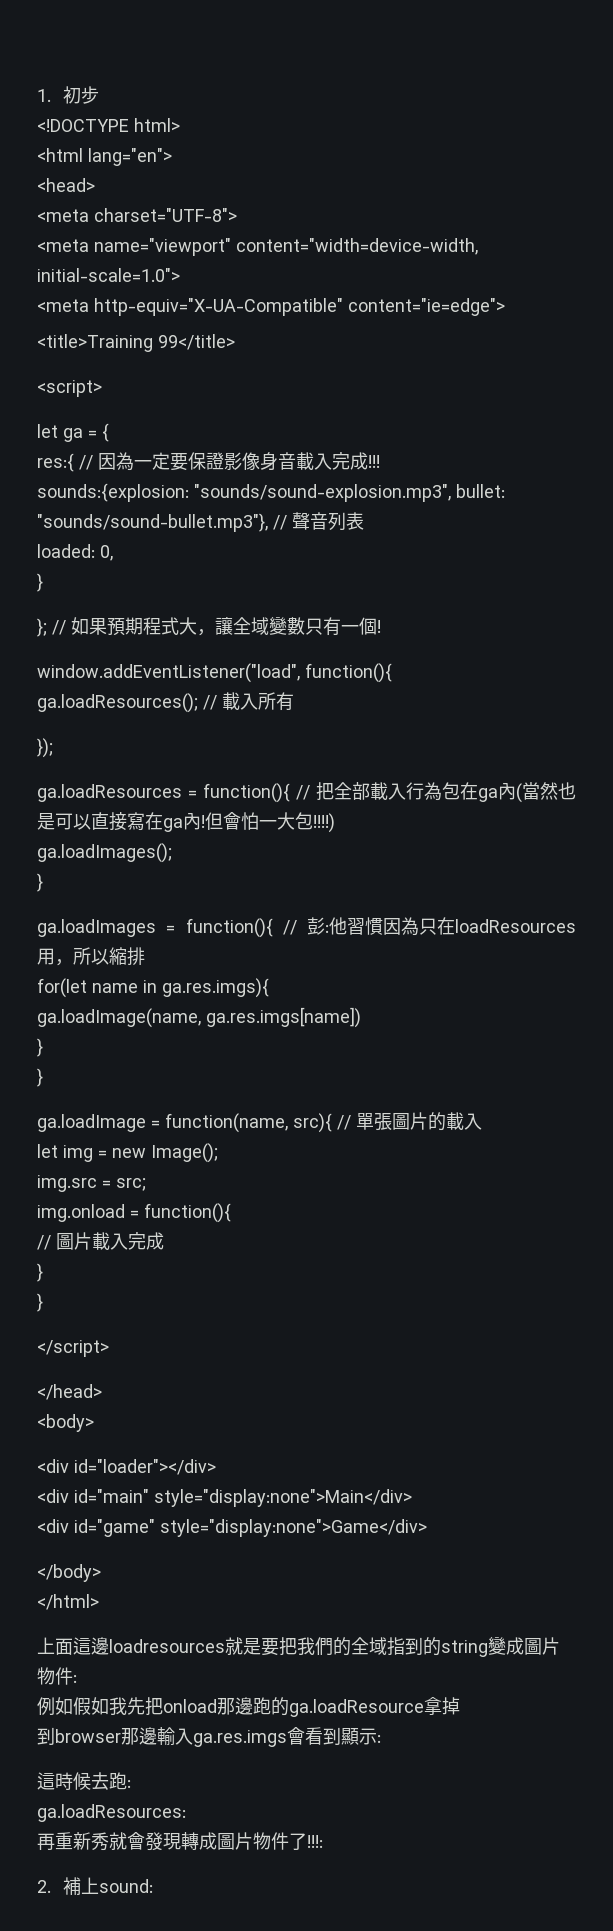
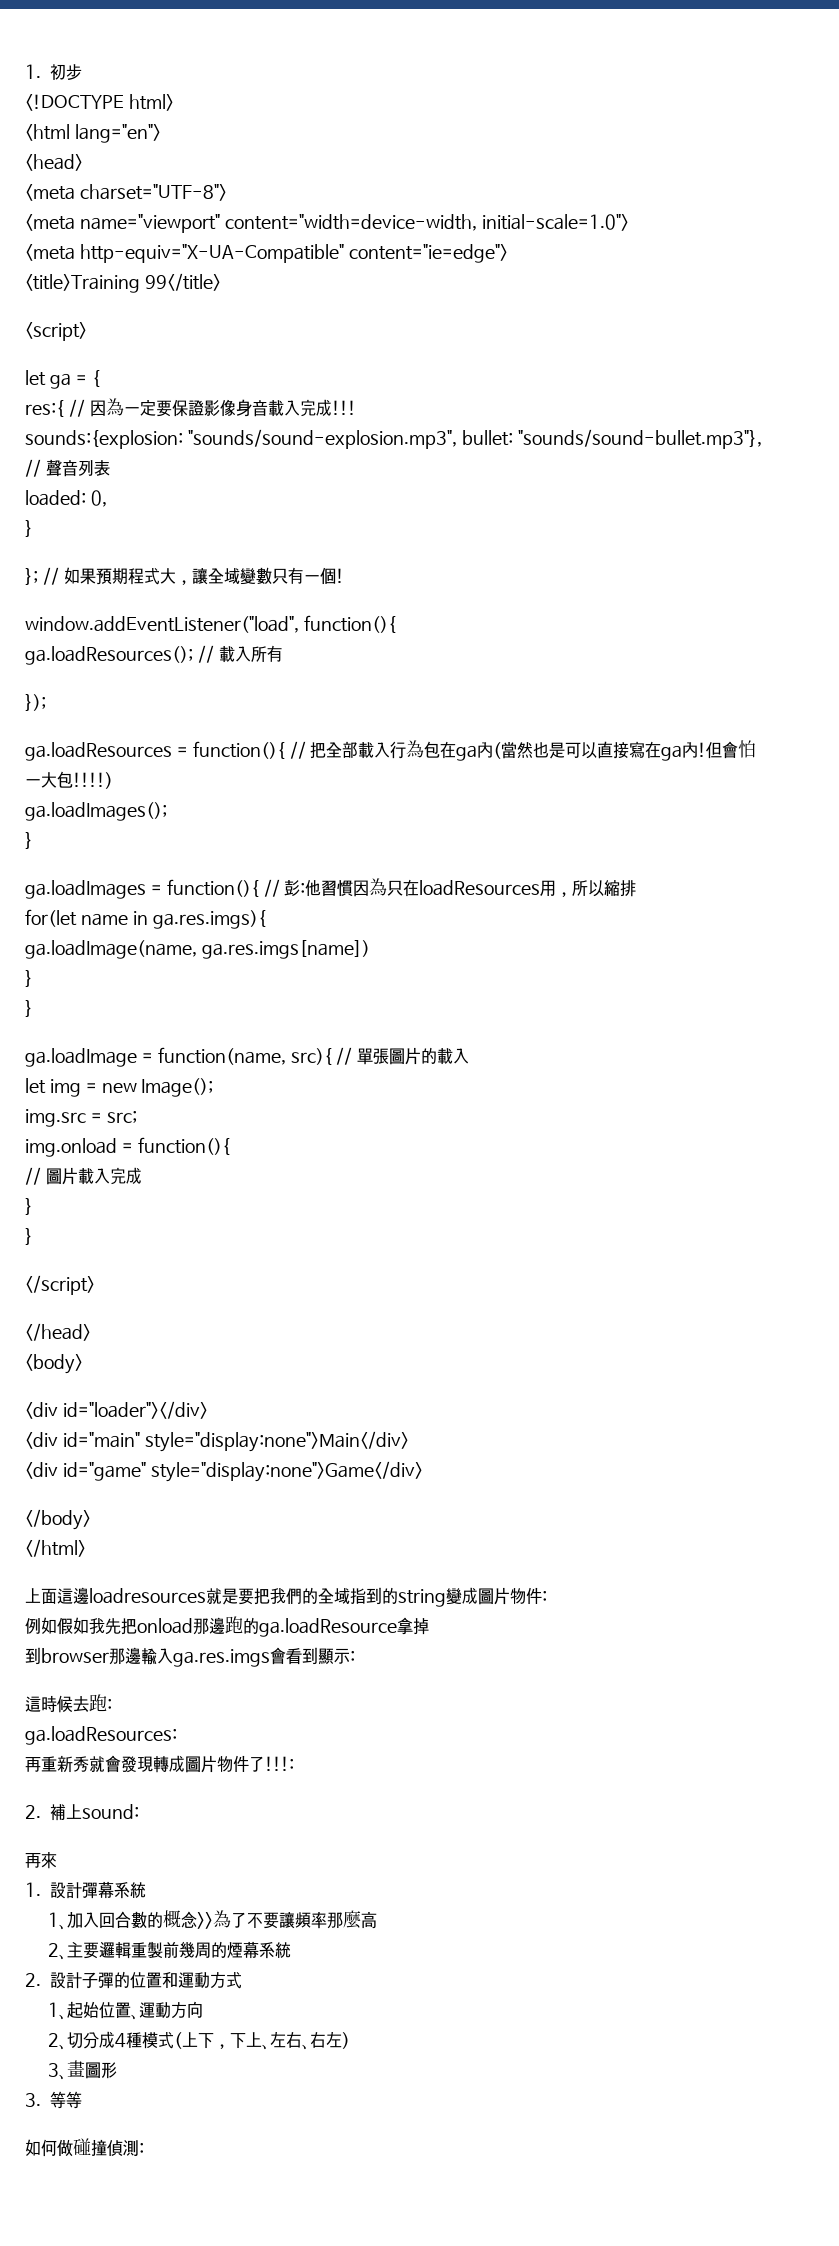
+ 再來
+ 1.設計彈幕系統
+ 1、加入回合數的概念>>為了不要讓頻率那麼高
+ 2、主要邏輯重製前幾周的煙幕系統
+ 2.設計子彈的位置和運動方式
+ 1、起始位置、運動方向
+ 2、切分成4種模式(上下，下上、左右、右左)
+ 3、畫圖形
+ 3.等等
+ 如何做碰撞偵測:

